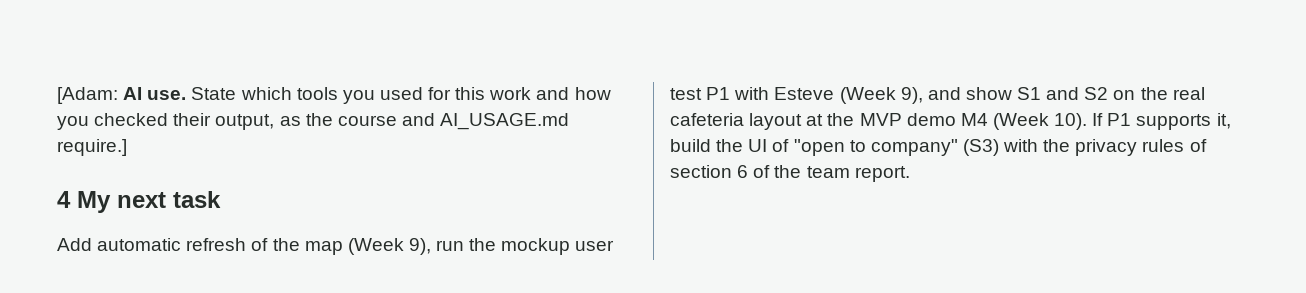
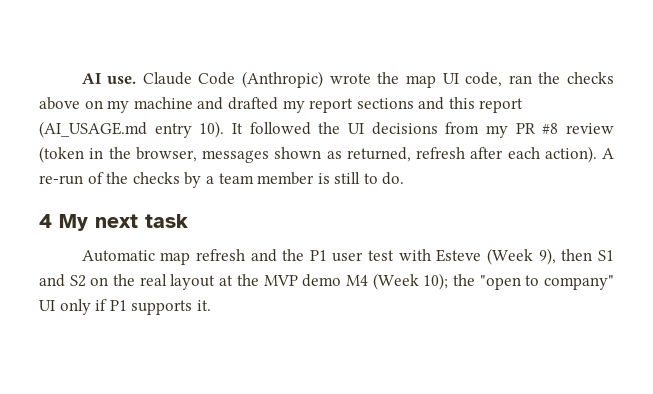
- [Adam: AI use.
+ AI use.
- State which tools you used for this work and how you checked their output, as the course and AI_USAGE.md require.]
+ Claude Code (Anthropic) wrote the map UI code, ran the checks above on my machine and drafted my report sections and this report (AI_USAGE.md entry 10). It followed the UI decisions from my PR #8 review (token in the browser, messages shown as returned, refresh after each action). A re-run of the checks by a team member is still to do.
  4 My next task
- Add automatic refresh of the map (Week 9), run the mockup user test P1 with Esteve (Week 9), and show S1 and S2 on the real cafeteria layout at the MVP demo M4 (Week 10). If P1 supports it, build the UI of "open to company" (S3) with the privacy rules of section 6 of the team report.
+ Automatic map refresh and the P1 user test with Esteve (Week 9), then S1 and S2 on the real layout at the MVP demo M4 (Week 10); the "open to company" UI only if P1 supports it.

